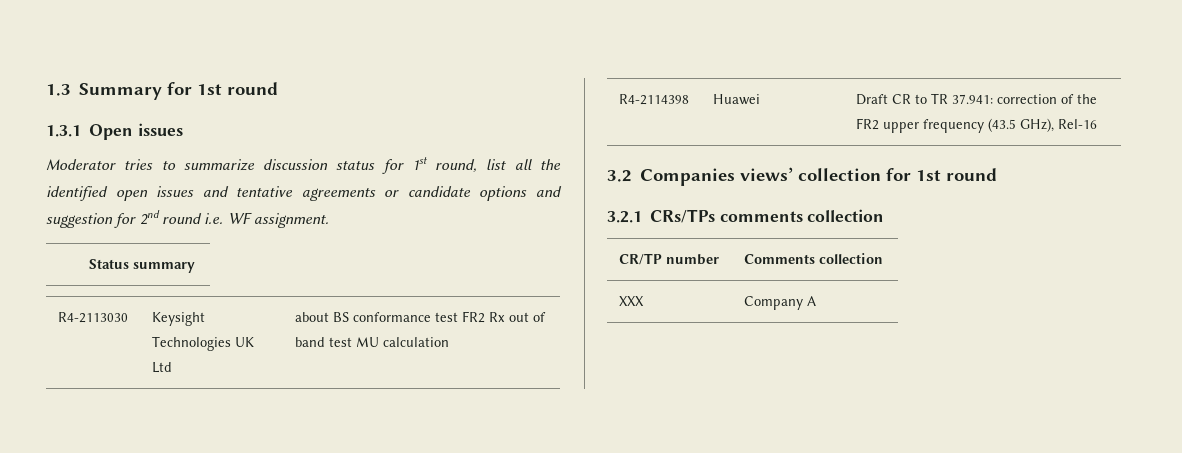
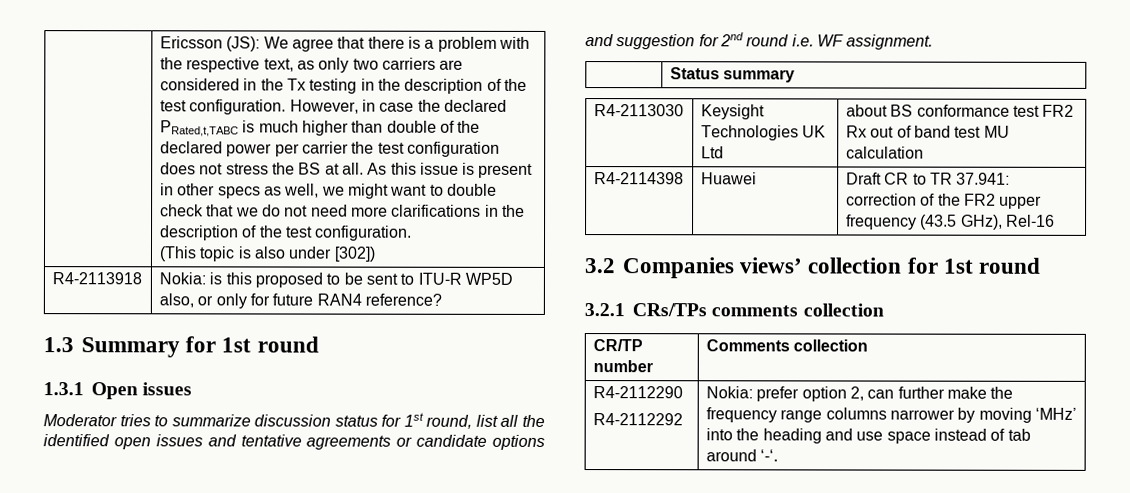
+ Ericsson (JS): We agree that there is a problem with the respective text, as only two carriers are considered in the Tx testing in the description of the test configuration. However, in case the declared PRated,t,TABC is much higher than double of the declared power per carrier the test configuration does not stress the BS at all. As this issue is present in other specs as well, we might want to double check that we do not need more clarifications in the description of the test configuration.
+ (This topic is also under [302])
+ R4-2113918 | Nokia: is this proposed to be sent to ITU-R WP5D also, or only for future RAN4 reference?
- XXX | Company A
+ R4-2112290
+ R4-2112292 | Nokia: prefer option 2, can further make the frequency range columns narrower by moving ‘MHz’ into the heading and use space instead of tab around ‘-‘.

